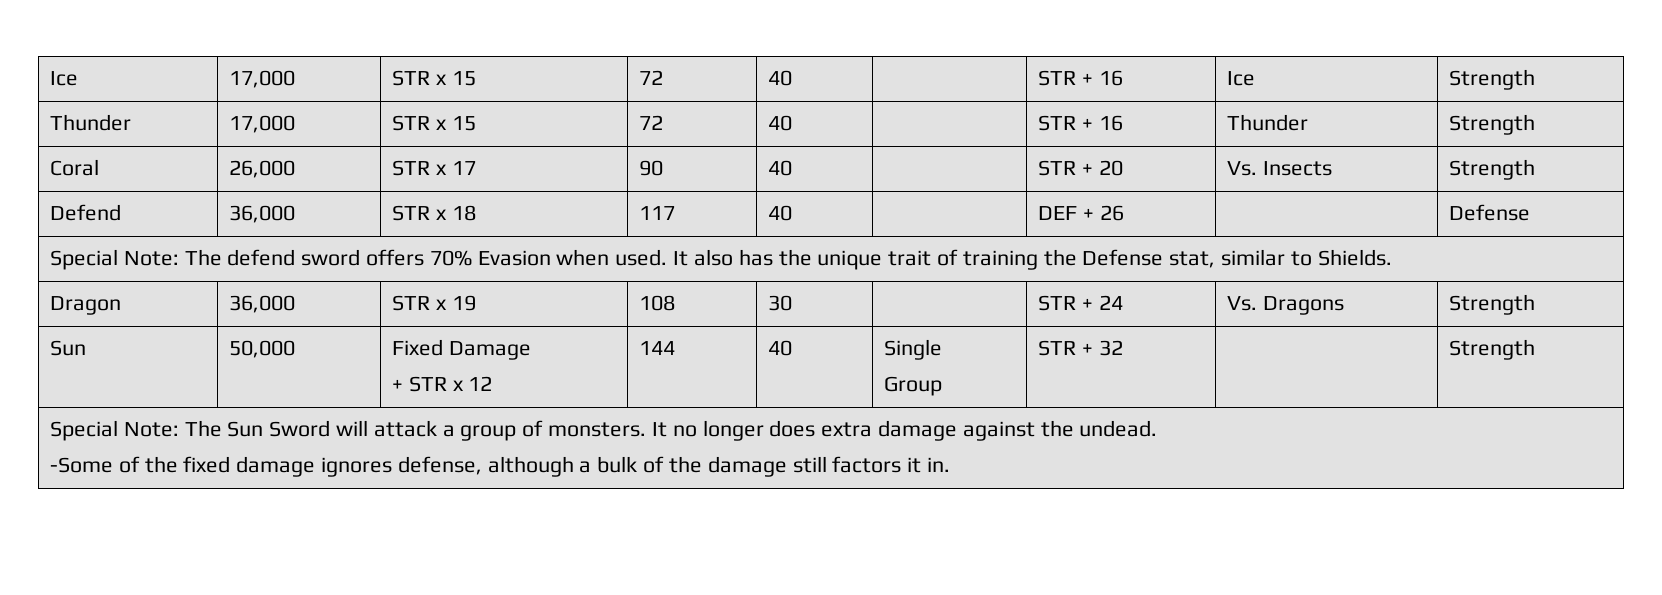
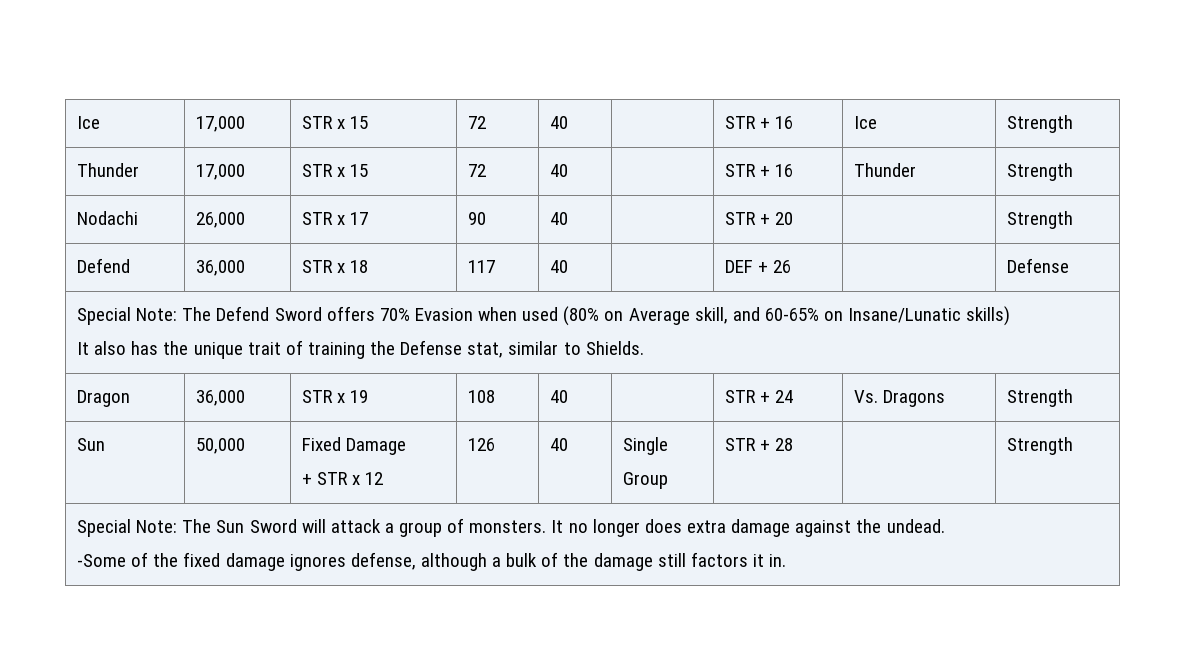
- Coral | 26,000 | STR x 17 | 90 | 40 | | STR + 20 | Vs. Insects | Strength
+ Nodachi | 26,000 | STR x 17 | 90 | 40 | | STR + 20 | | Strength
- Special Note: The defend sword offers 70% Evasion when used. It also has the unique trait of training the Defense stat, similar to Shields.
+ Special Note: The Defend Sword offers 70% Evasion when used (80% on Average skill, and 60-65% on Insane/Lunatic skills)
+ It also has the unique trait of training the Defense stat, similar to Shields.
- Dragon | 36,000 | STR x 19 | 108 | 30 | | STR + 24 | Vs. Dragons | Strength
+ Dragon | 36,000 | STR x 19 | 108 | 40 | | STR + 24 | Vs. Dragons | Strength
  Sun | 50,000 | Fixed Damage
- + STR x 12 | 144 | 40 | Single
- Group | STR + 32 | | Strength
+ + STR x 12 | 126 | 40 | Single
+ Group | STR + 28 | | Strength

